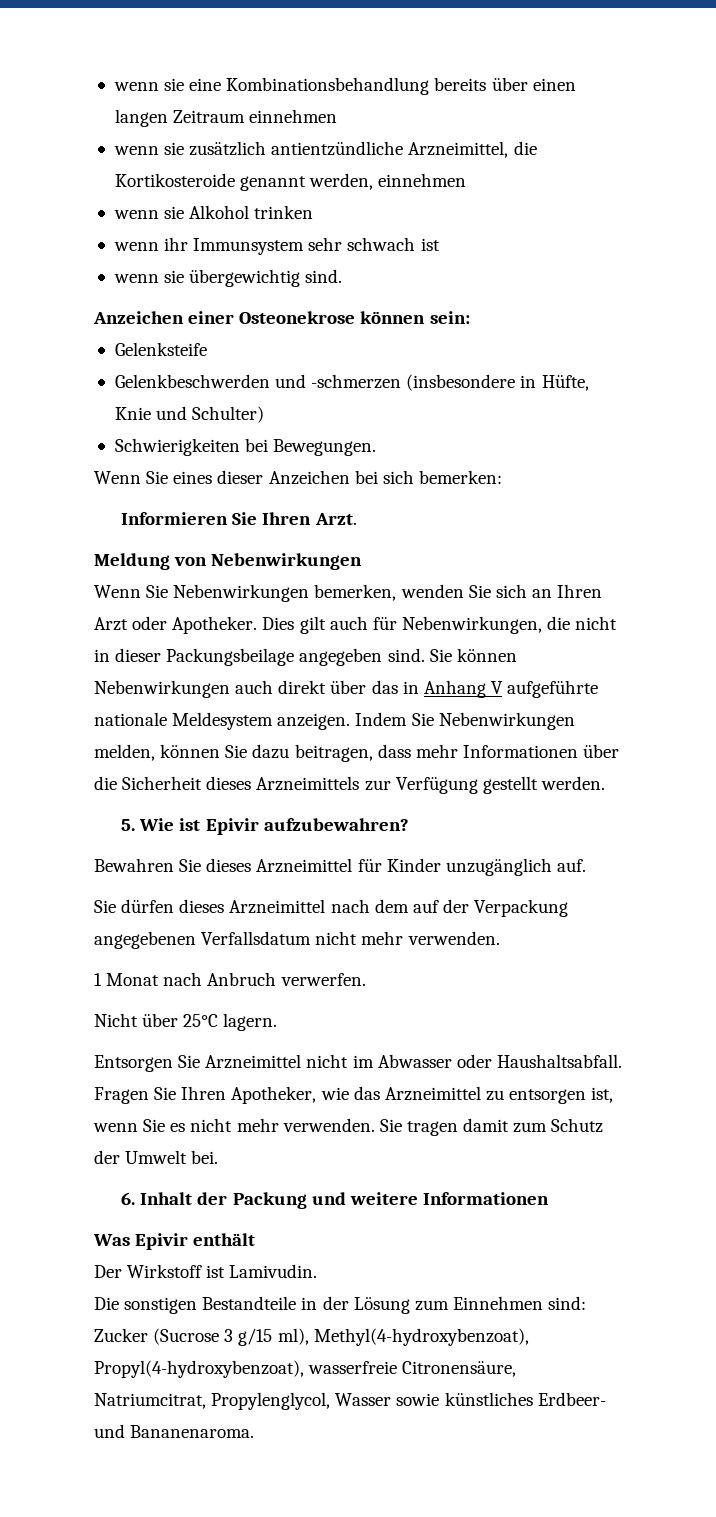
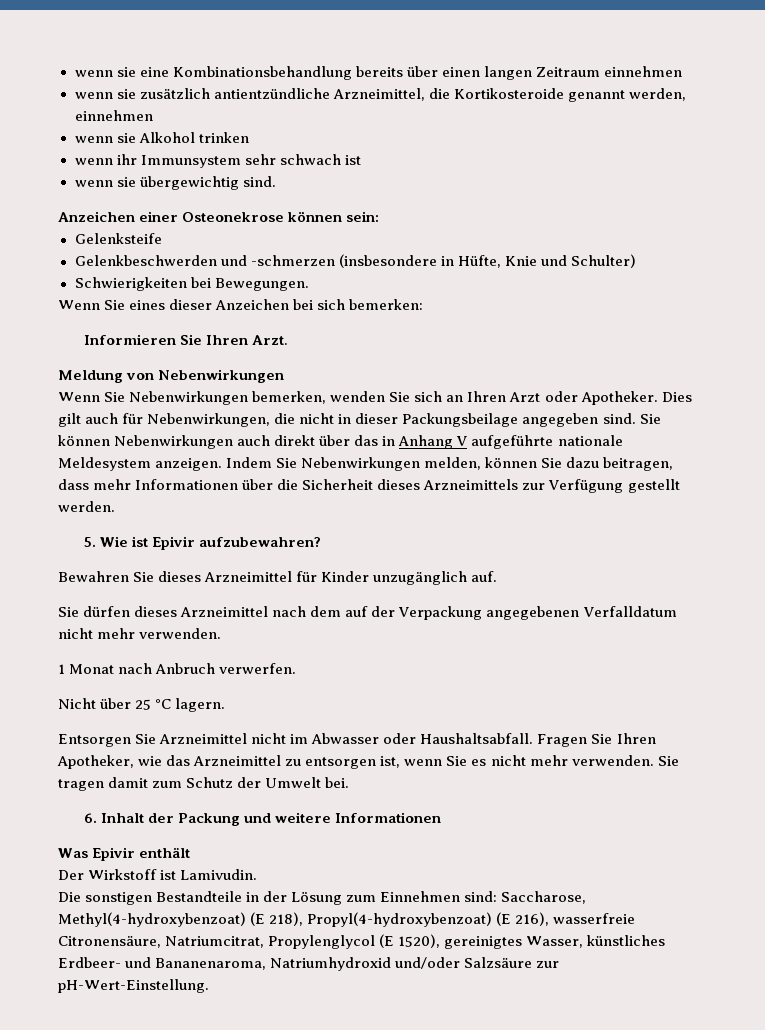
- Sie dürfen dieses Arzneimittel nach dem auf der Verpackung angegebenen Verfallsdatum nicht mehr verwenden.
+ Sie dürfen dieses Arzneimittel nach dem auf der Verpackung angegebenen Verfalldatum nicht mehr verwenden.
- Nicht über 25°C lagern.
+ Nicht über 25 °C lagern.
- Die sonstigen Bestandteile in der Lösung zum Einnehmen sind: Zucker (Sucrose 3 g/15 ml), Methyl(4-hydroxybenzoat), Propyl(4-hydroxybenzoat), wasserfreie Citronensäure, Natriumcitrat, Propylenglycol, Wasser sowie künstliches Erdbeer- und Bananenaroma.
+ Die sonstigen Bestandteile in der Lösung zum Einnehmen sind: Saccharose, Methyl(4-hydroxybenzoat) (E 218), Propyl(4-hydroxybenzoat) (E 216), wasserfreie Citronensäure, Natriumcitrat, Propylenglycol (E 1520), gereinigtes Wasser, künstliches Erdbeer- und Bananenaroma, Natriumhydroxid und/oder Salzsäure zur pH-Wert-Einstellung.

